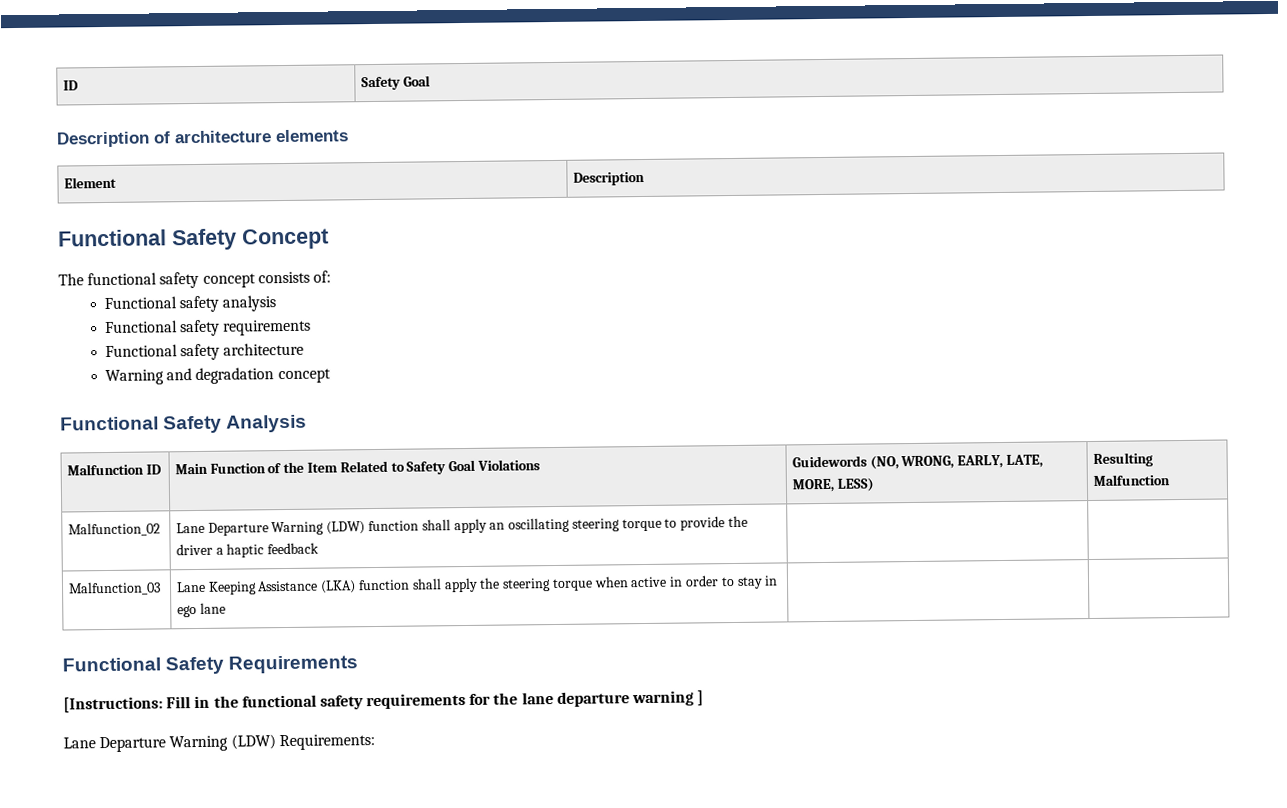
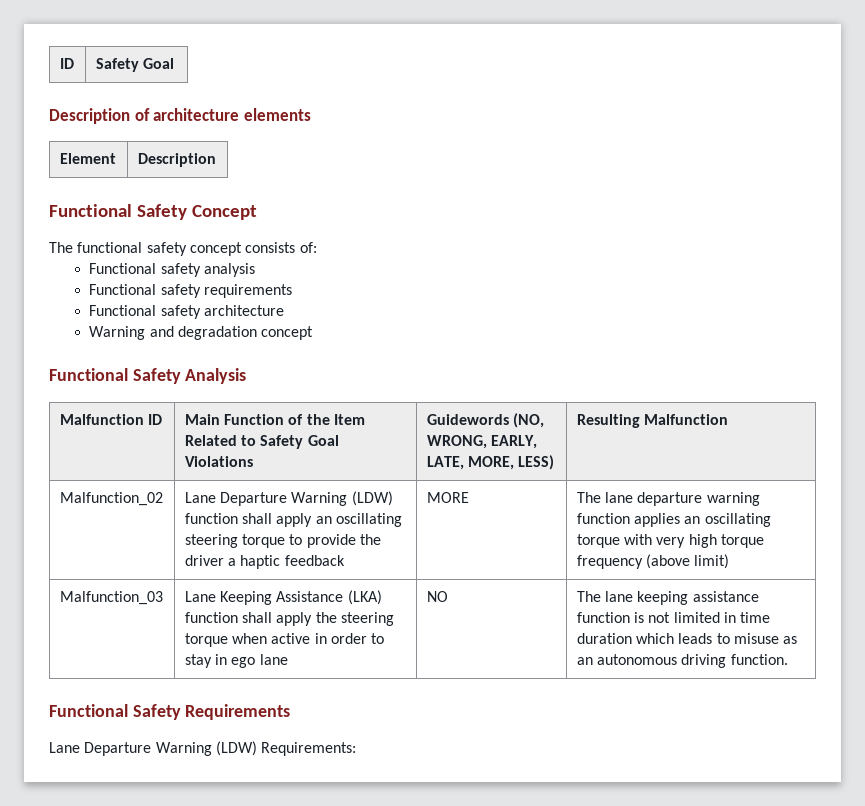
- Malfunction_02 | Lane Departure Warning (LDW) function shall apply an oscillating steering torque to provide the driver a haptic feedback | |
+ Malfunction_02 | Lane Departure Warning (LDW) function shall apply an oscillating steering torque to provide the driver a haptic feedback | MORE | The lane departure warning function applies an oscillating torque with very high torque frequency (above limit)
+ NO | The lane keeping assistance function is not limited in time duration which leads to misuse as an autonomous driving function.
  Functional Safety Requirements
- [Instructions: Fill in the functional safety requirements for the lane departure warning ]

